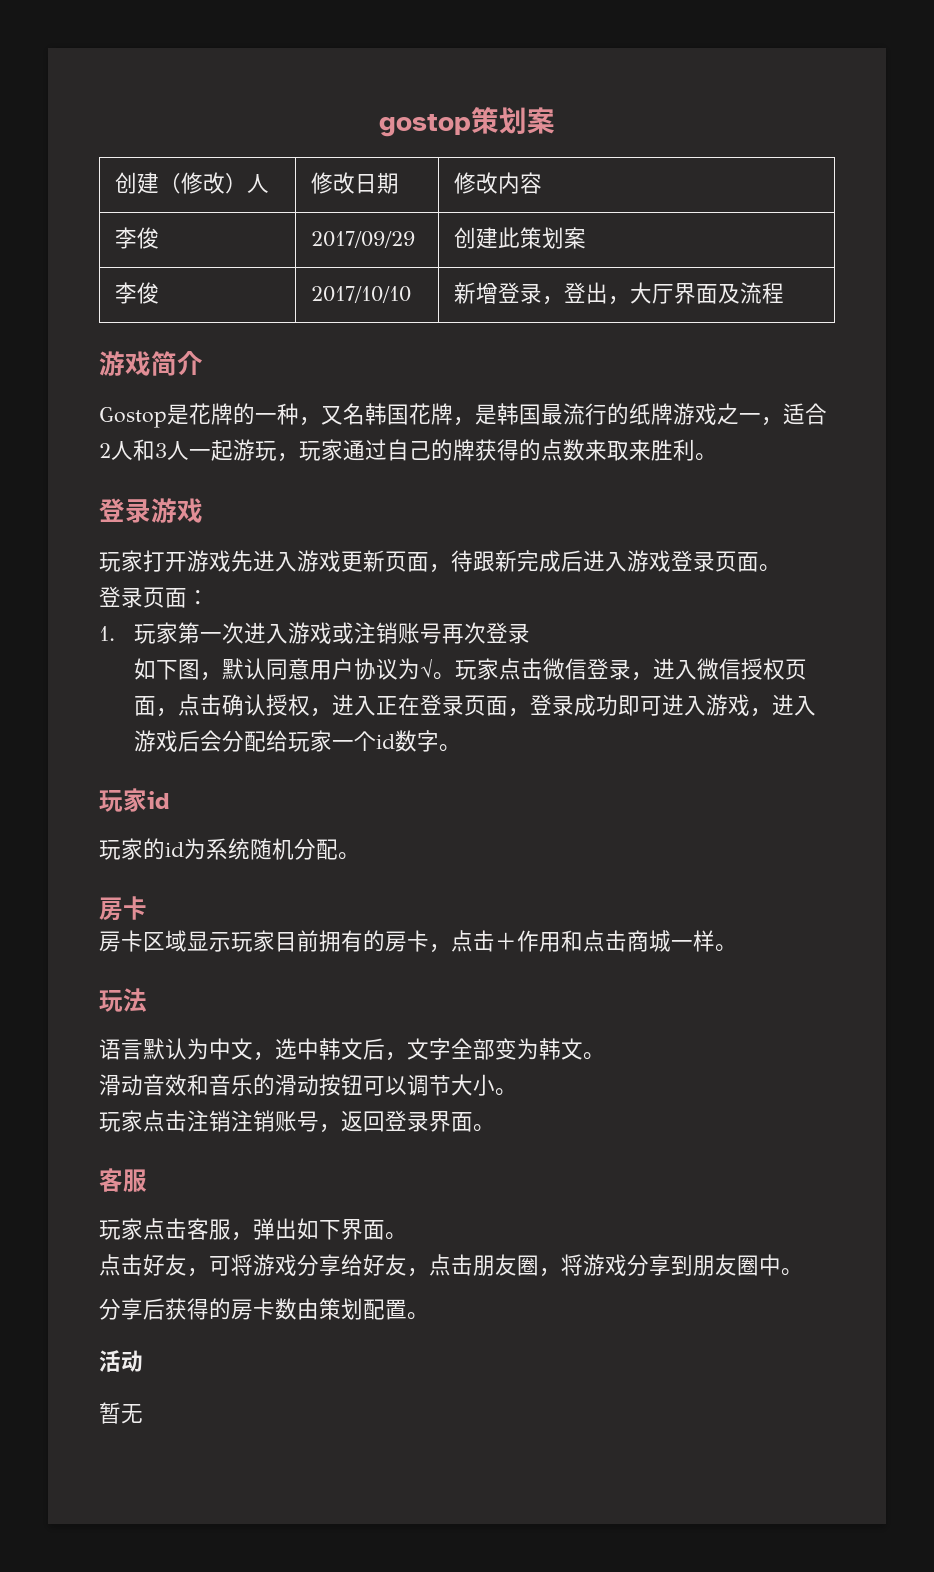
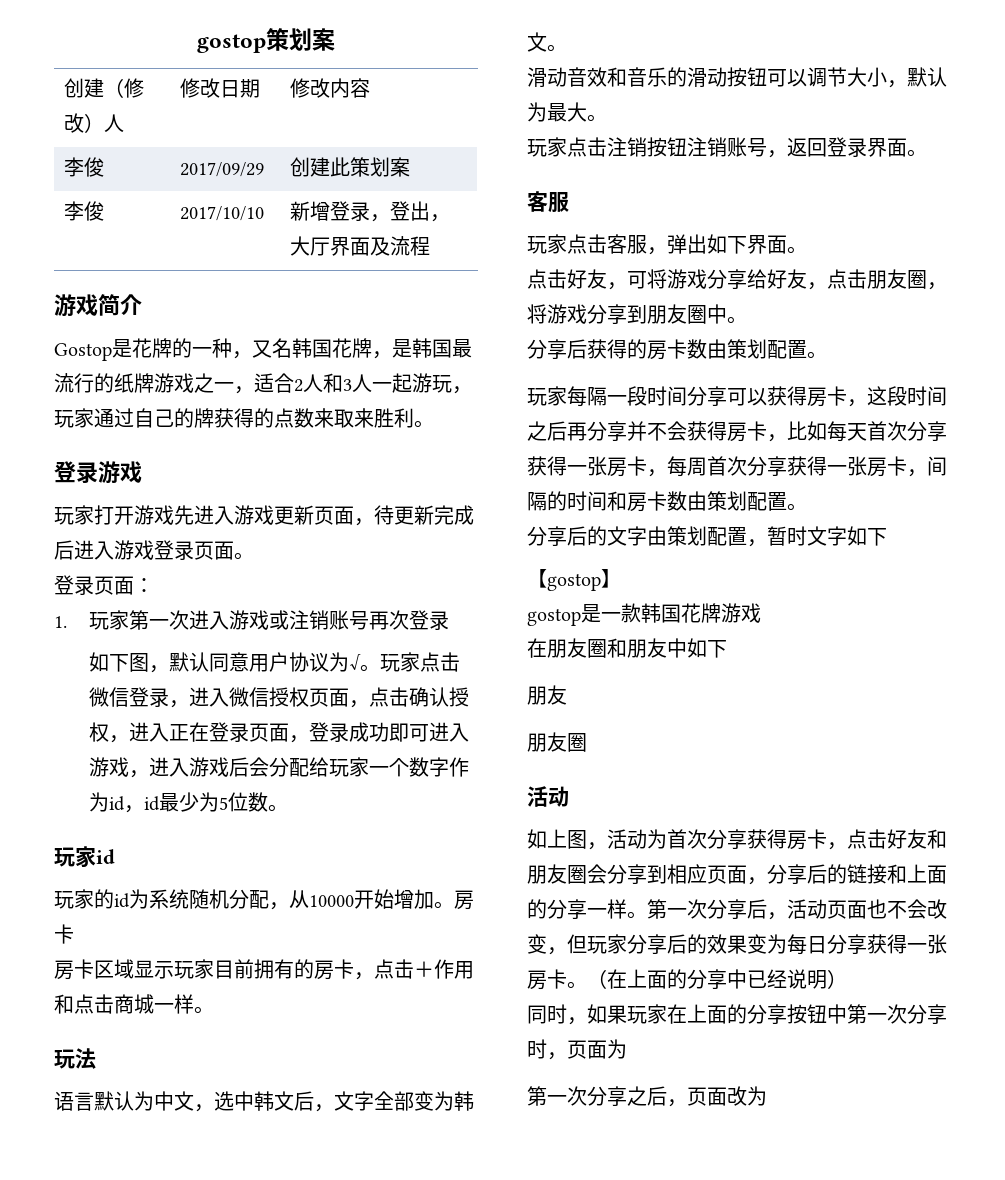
- 玩家打开游戏先进入游戏更新页面，待跟新完成后进入游戏登录页面。
+ 玩家打开游戏先进入游戏更新页面，待更新完成后进入游戏登录页面。
- 玩家点击微信登录，进入微信授权页面，点击确认授权，进入正在登录页面，登录成功即可进入游戏，进入游戏后会分配给玩家一个id数字。
+ 玩家点击微信登录，进入微信授权页面，点击确认授权，进入正在登录页面，登录成功即可进入游戏，进入游戏后会分配给玩家一个数字作为id，id最少为5位数。
- 玩家的id为系统随机分配。
- 房卡
+ 玩家的id为系统随机分配，从10000开始增加。房卡
- 滑动音效和音乐的滑动按钮可以调节大小。
+ 滑动音效和音乐的滑动按钮可以调节大小，默认为最大。
- 玩家点击注销注销账号，返回登录界面。
+ 玩家点击注销按钮注销账号，返回登录界面。
+ 玩家每隔一段时间分享可以获得房卡，这段时间之后再分享并不会获得房卡，比如每天首次分享获得一张房卡，每周首次分享获得一张房卡，间隔的时间和房卡数由策划配置。
+ 分享后的文字由策划配置，暂时文字如下
+ 【gostop】
+ gostop是一款韩国花牌游戏
+ 在朋友圈和朋友中如下
+ 朋友
+ 朋友圈
  活动
- 暂无
+ 如上图，活动为首次分享获得房卡，点击好友和朋友圈会分享到相应页面，分享后的链接和上面的分享一样。第一次分享后，活动页面也不会改变，但玩家分享后的效果变为每日分享获得一张房卡。（在上面的分享中已经说明）
+ 同时，如果玩家在上面的分享按钮中第一次分享时，页面为
+ 第一次分享之后，页面改为

